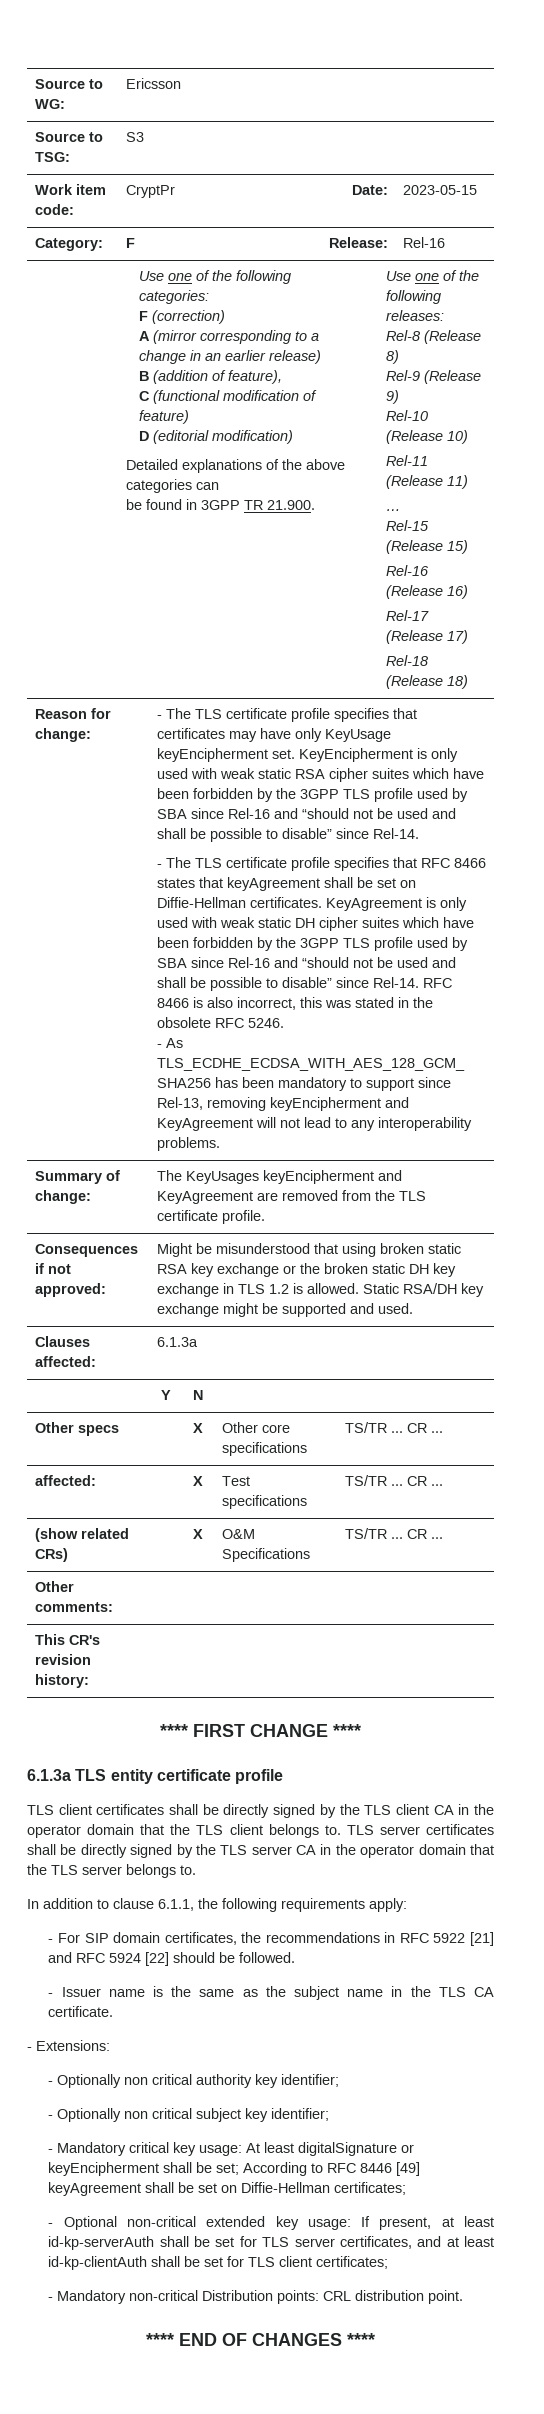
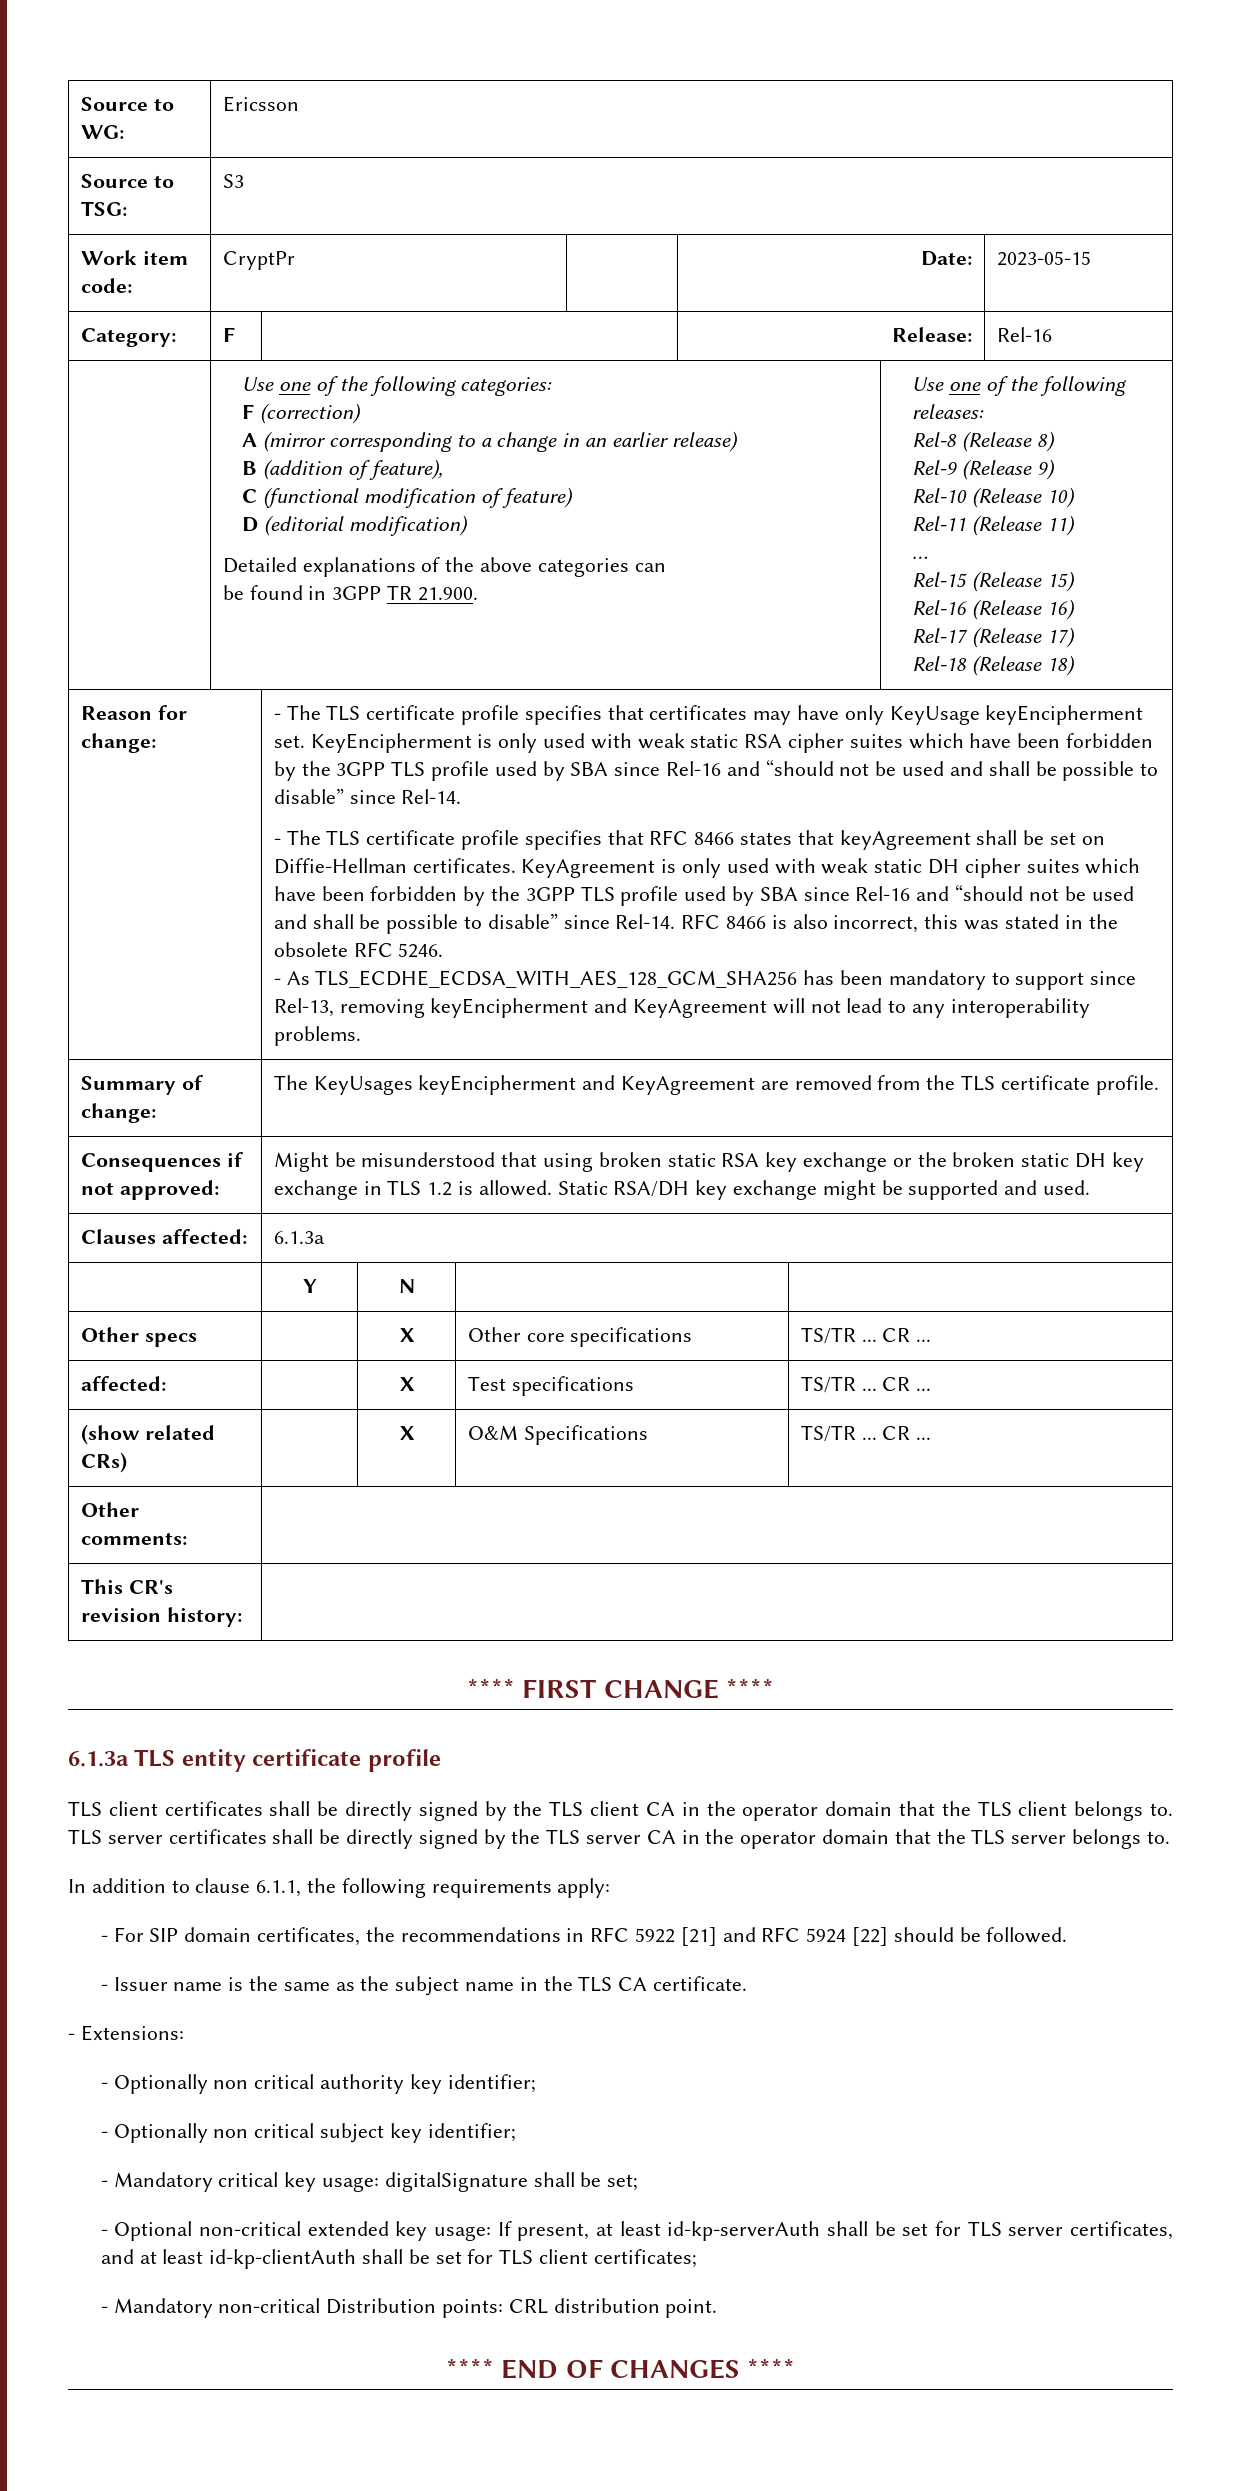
- - Mandatory critical key usage: At least digitalSignature or keyEncipherment shall be set; According to RFC 8446 [49] keyAgreement shall be set on Diffie-Hellman certificates;
+ - Mandatory critical key usage: digitalSignature shall be set;

